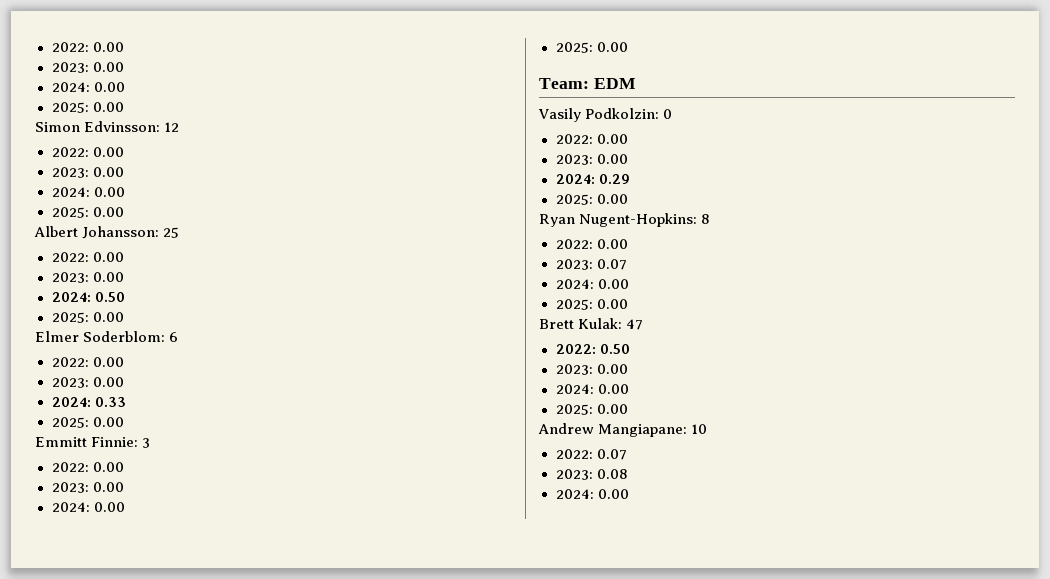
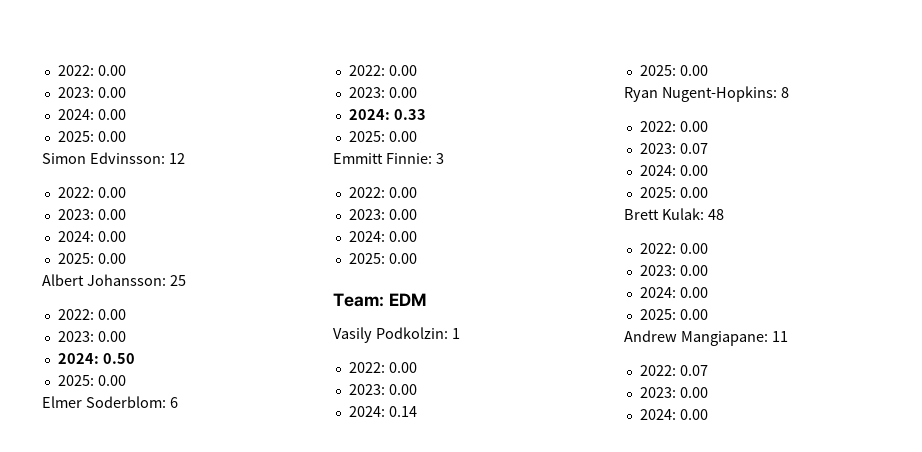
- Vasily Podkolzin: 0
+ Vasily Podkolzin: 1
  2022: 0.00
  2023: 0.00
- 2024: 0.29
+ 2024: 0.14
- Brett Kulak: 47
- 2022: 0.50
+ Brett Kulak: 48
+ 2022: 0.00
- Andrew Mangiapane: 10
+ Andrew Mangiapane: 11
  2022: 0.07
- 2023: 0.08
+ 2023: 0.00

